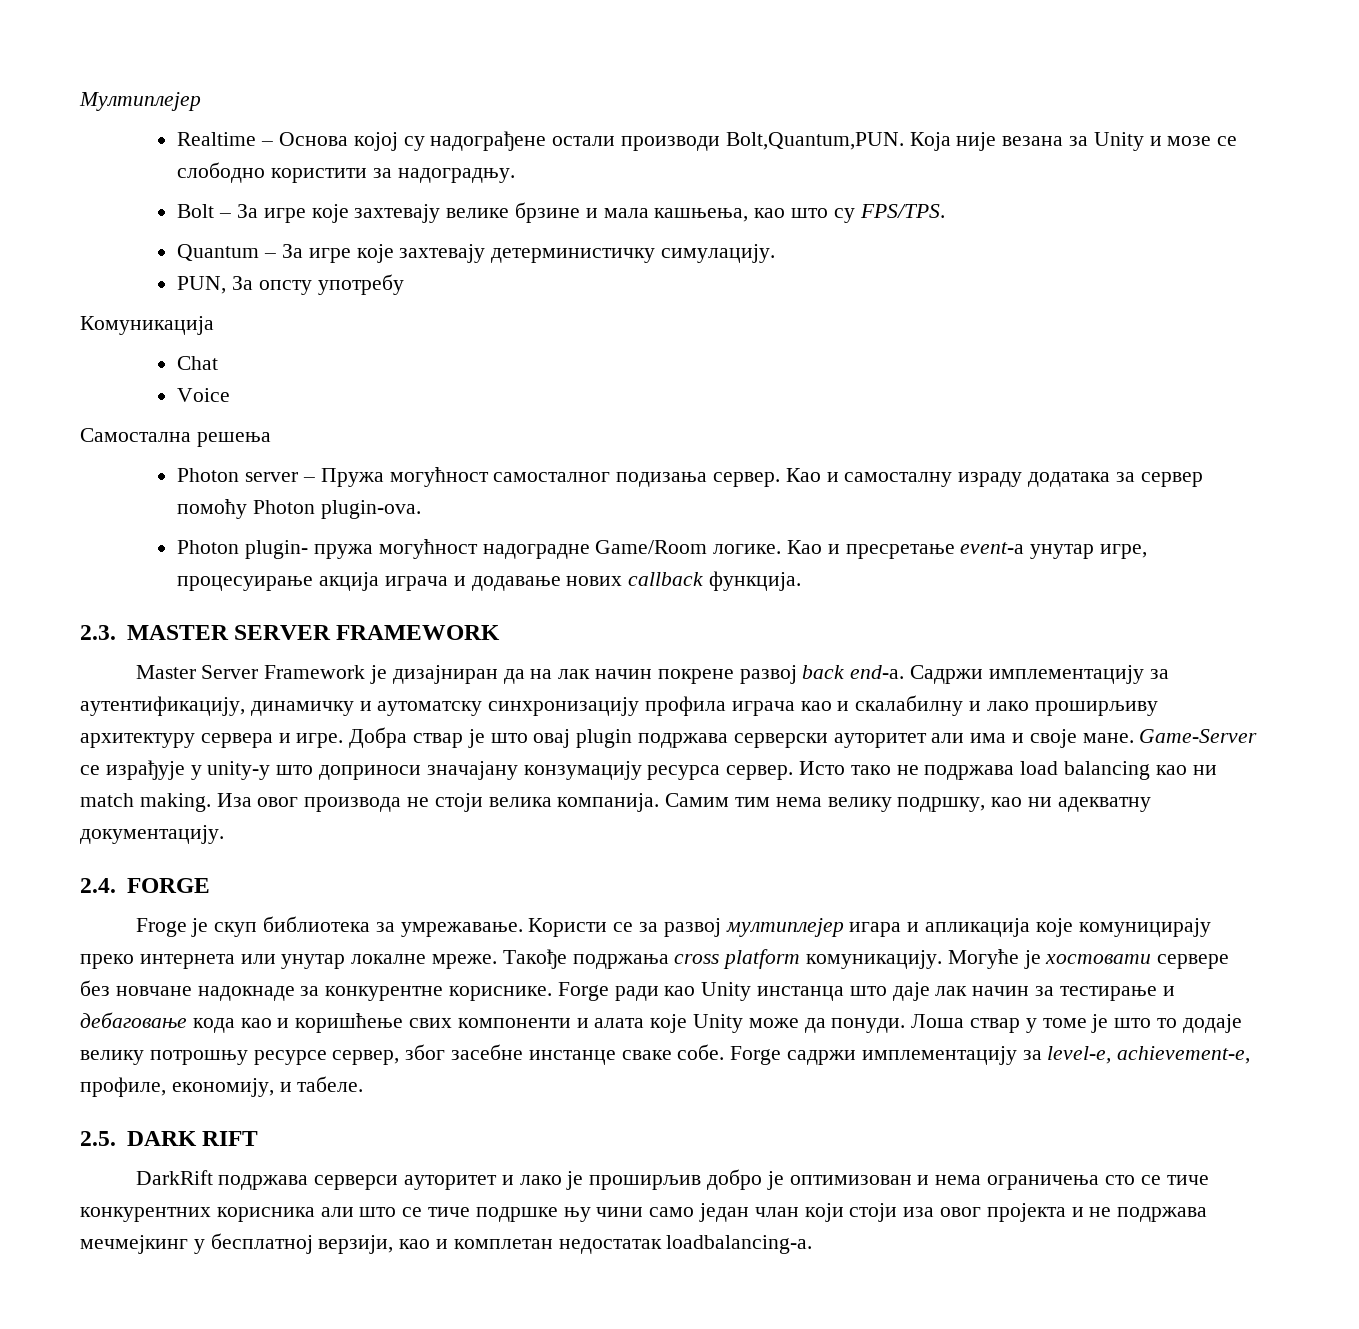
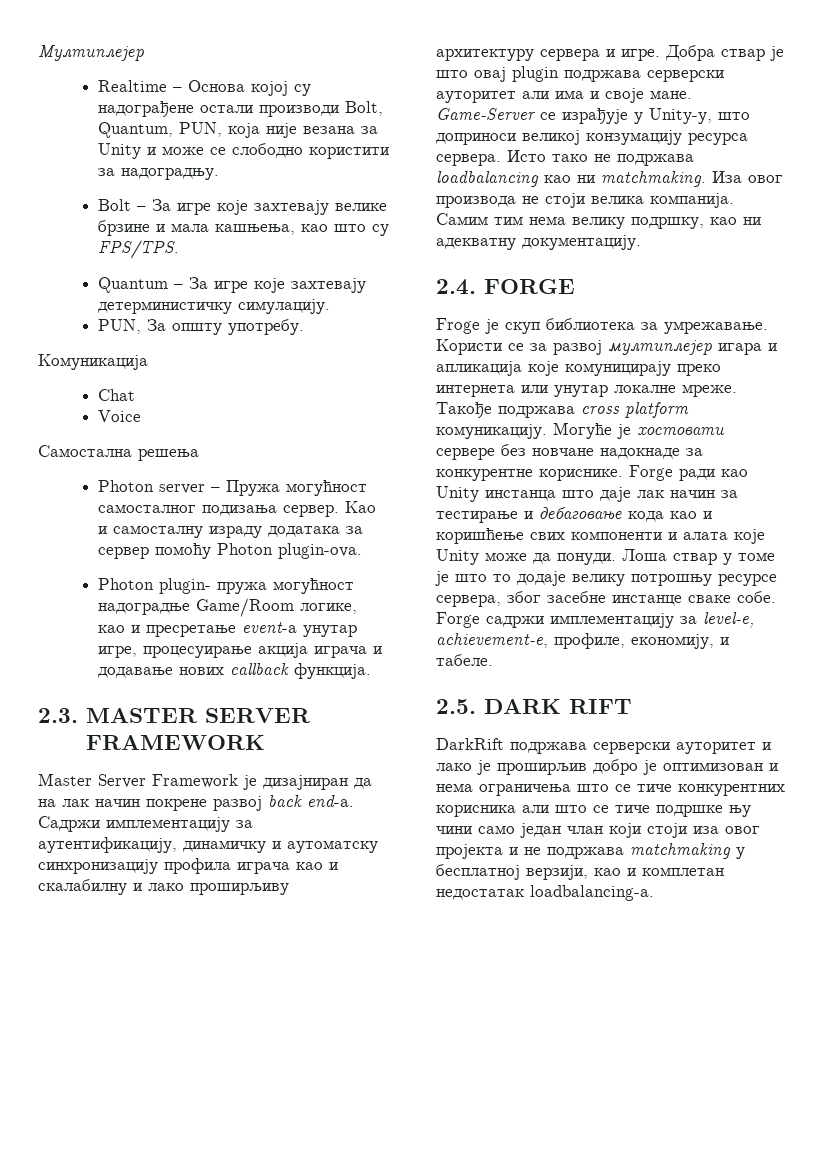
- Realtime – Основа којој су надограђене остали производи Bolt,Quantum,PUN. Која није везана за Unity и мозе се слободно користити за надоградњу.
+ Realtime – Основа којој су надограђене остали производи Bolt, Quantum, PUN, која није везана за Unity и може се слободно користити за надоградњу.
- PUN, За опсту употребу
+ PUN, За општу употребу.
- Photon plugin- пружа могућност надоградне Game/Room логике. Као и пресретање event-a унутар игре, процесуирање акција играча и додавање нових callback функција.
+ Photon plugin- пружа могућност надоградње Game/Room логике, као и пресретање event-a унутар игре, процесуирање акција играча и додавање нових callback функција.
- Game-Server се израђује у unity-у што доприноси значајану конзумацију ресурса сервер.
+ Game-Server се израђује у Unity-у, што доприноси великој конзумацију ресурса серверa.
- Исто тако не подржава load balancing као ни match making.
+ Исто тако не подржава loadbalancing као ни matchmaking.
- Такође подржања cross platform комуникацију.
+ Такође подржава cross platform комуникацију.
- Лоша ствар у томе је што то додаје велику потрошњу ресурсе сервер, због засебне инстанце сваке собе.
+ Лоша ствар у томе је што то додаје велику потрошњу ресурсе сервера, због засебне инстанце сваке собе.
- DarkRift подржава серверси ауторитет и лако је проширљив добро је оптимизован и нема ограничења сто се тиче конкурентних корисника али што се тиче подршке њу чини само један члан који стоји иза овог пројекта и не подржава мечмејкинг у бесплатној верзији, као и комплетан недостатак loadbalancing-a.
+ DarkRift подржава серверски ауторитет и лако је проширљив добро је оптимизован и нема ограничења што се тиче конкурентних корисника али што се тиче подршке њу чини само један члан који стоји иза овог пројекта и не подржава matchmaking у бесплатној верзији, као и комплетан недостатак loadbalancing-a.

